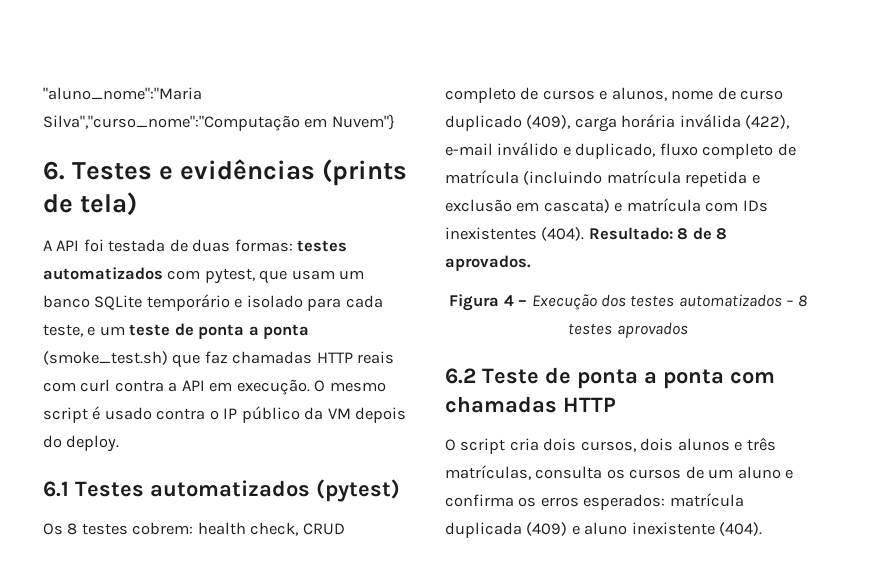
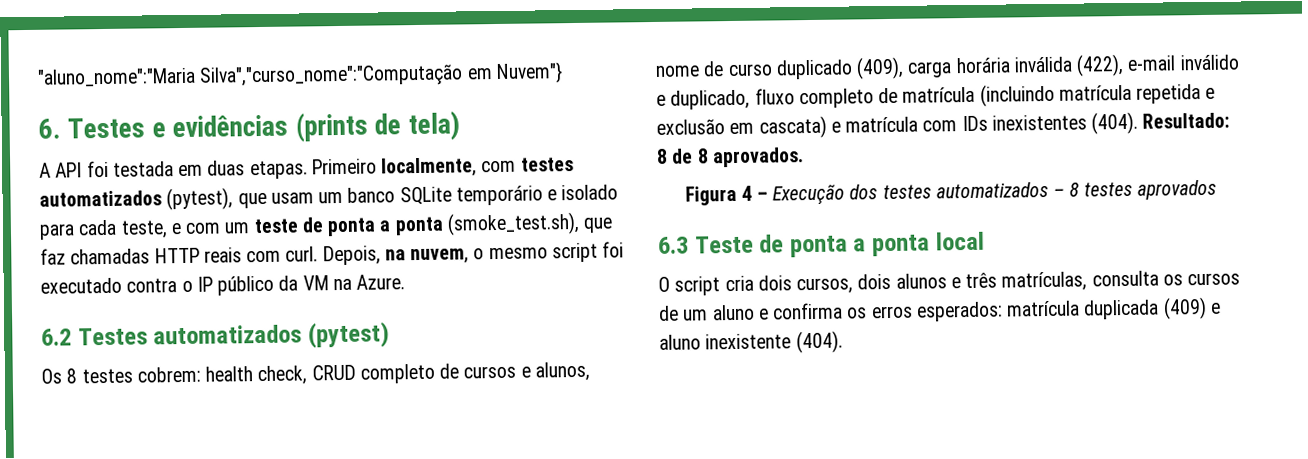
- A API foi testada de duas formas: testes automatizados com pytest, que usam um banco SQLite temporário e isolado para cada teste, e um teste de ponta a ponta (smoke_test.sh) que faz chamadas HTTP reais com curl contra a API em execução. O mesmo script é usado contra o IP público da VM depois do deploy.
- 6.1 Testes automatizados (pytest)
+ A API foi testada em duas etapas. Primeiro localmente, com testes automatizados (pytest), que usam um banco SQLite temporário e isolado para cada teste, e com um teste de ponta a ponta (smoke_test.sh), que faz chamadas HTTP reais com curl. Depois, na nuvem, o mesmo script foi executado contra o IP público da VM na Azure.
+ 6.2 Testes automatizados (pytest)
- 6.2 Teste de ponta a ponta com chamadas HTTP
+ 6.3 Teste de ponta a ponta local

